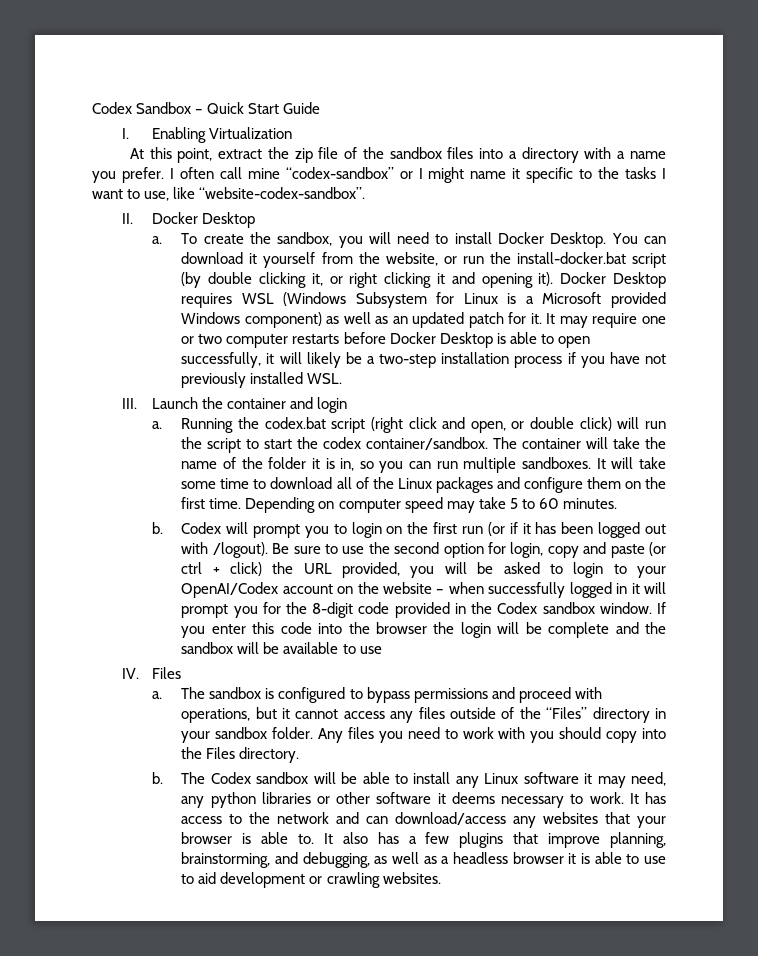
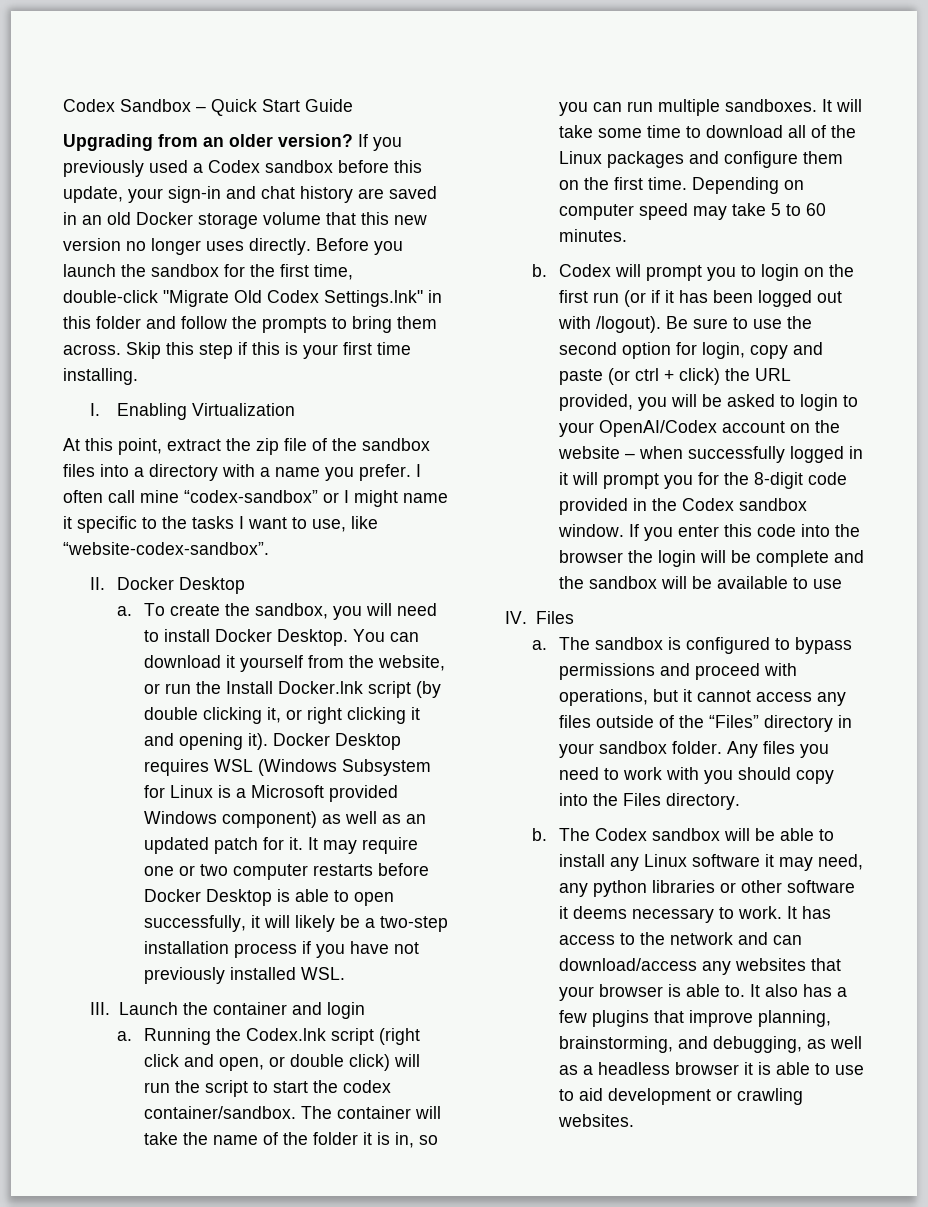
+ Upgrading from an older version? If you previously used a Codex sandbox before this update, your sign-in and chat history are saved in an old Docker storage volume that this new version no longer uses directly. Before you launch the sandbox for the first time, double-click "Migrate Old Codex Settings.lnk" in this folder and follow the prompts to bring them across. Skip this step if this is your first time installing.
- You can download it yourself from the website, or run the install-docker.bat script (by double clicking it, or right clicking it and opening it).
+ You can download it yourself from the website, or run the Install Docker.lnk script (by double clicking it, or right clicking it and opening it).
- Running the codex.bat script (right click and open, or double click) will run the script to start the codex container/sandbox.
+ Running the Codex.lnk script (right click and open, or double click) will run the script to start the codex container/sandbox.

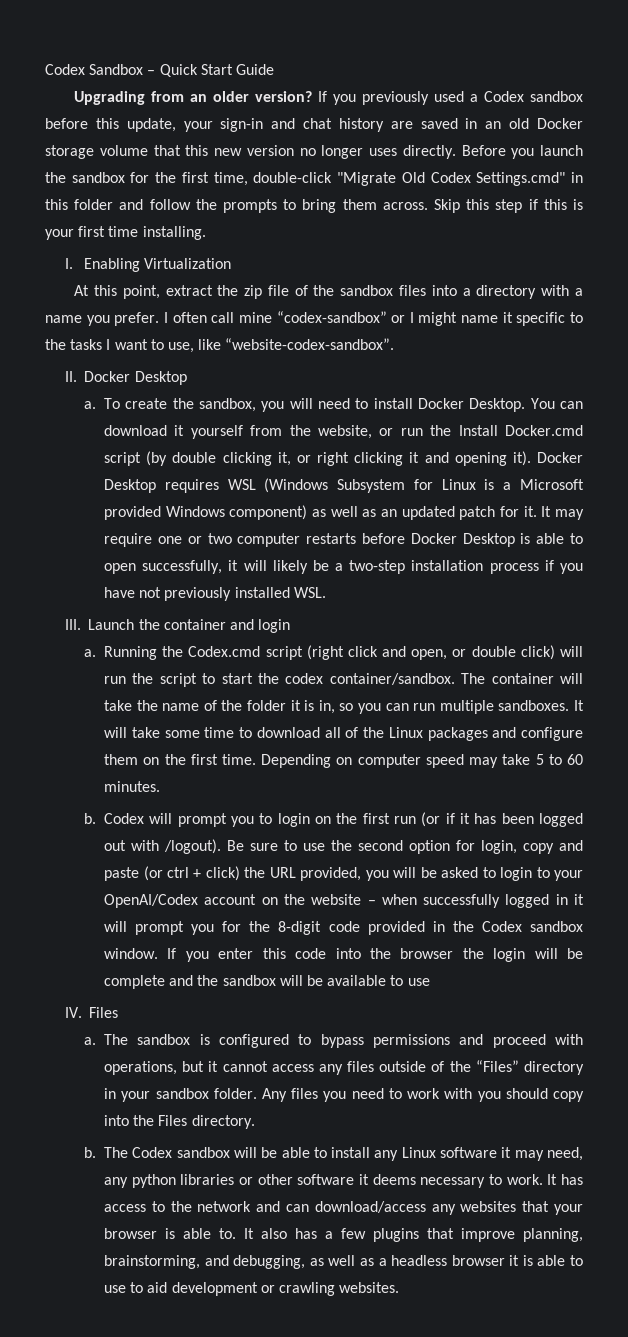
- Before you launch the sandbox for the first time, double-click "Migrate Old Codex Settings.lnk" in this folder and follow the prompts to bring them across.
+ Before you launch the sandbox for the first time, double-click "Migrate Old Codex Settings.cmd" in this folder and follow the prompts to bring them across.
- You can download it yourself from the website, or run the Install Docker.lnk script (by double clicking it, or right clicking it and opening it).
+ You can download it yourself from the website, or run the Install Docker.cmd script (by double clicking it, or right clicking it and opening it).
- Running the Codex.lnk script (right click and open, or double click) will run the script to start the codex container/sandbox.
+ Running the Codex.cmd script (right click and open, or double click) will run the script to start the codex container/sandbox.

